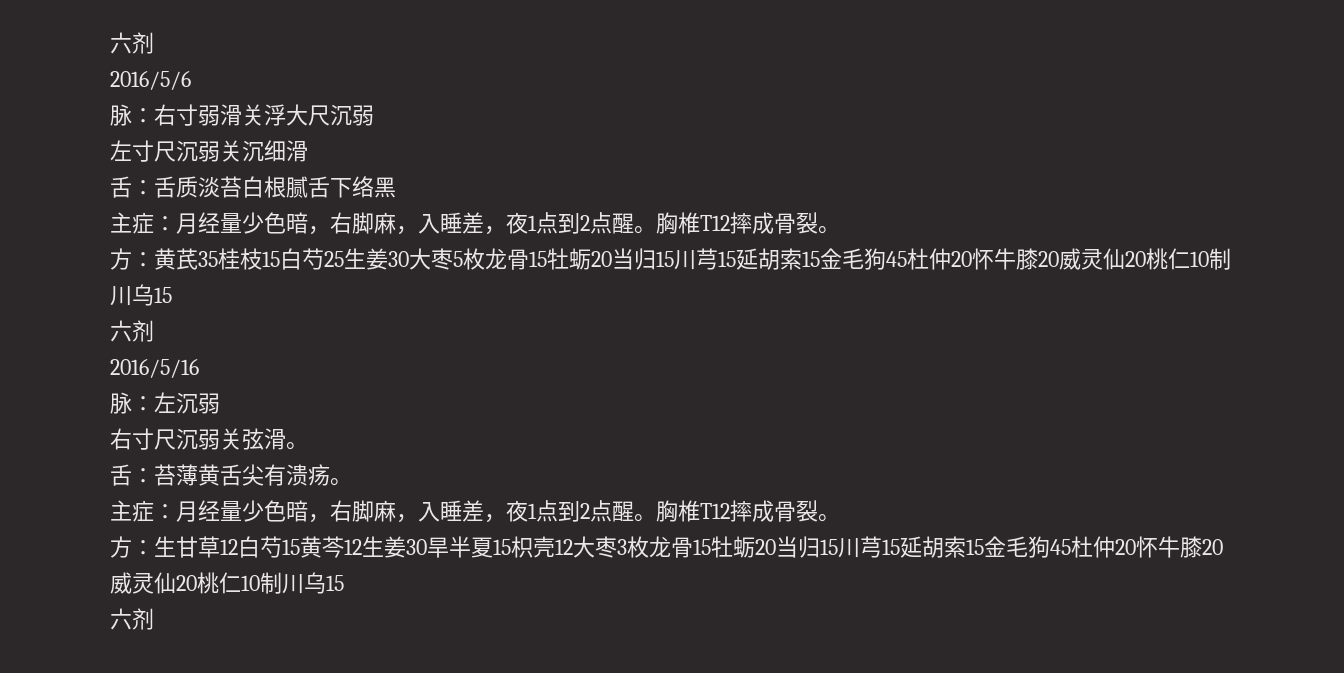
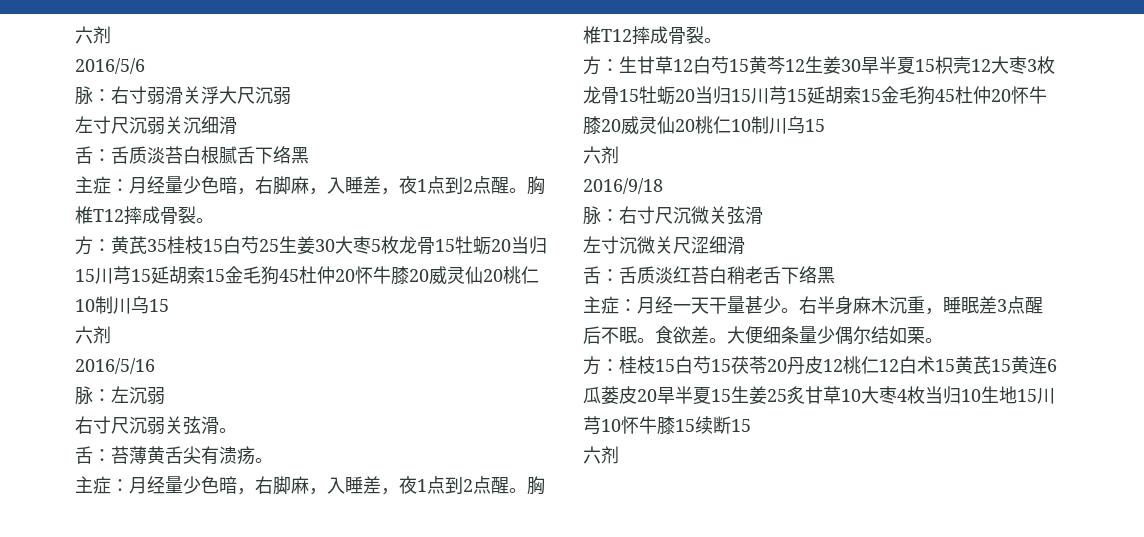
+ 2016/9/18
+ 脉：右寸尺沉微关弦滑
+ 左寸沉微关尺涩细滑
+ 舌：舌质淡红苔白稍老舌下络黑
+ 主症：月经一天干量甚少。右半身麻木沉重，睡眠差3点醒后不眠。食欲差。大便细条量少偶尔结如栗。
+ 方：桂枝15白芍15茯苓20丹皮12桃仁12白术15黄芪15黄连6瓜蒌皮20旱半夏15生姜25炙甘草10大枣4枚当归10生地15川芎10怀牛膝15续断15
+ 六剂

